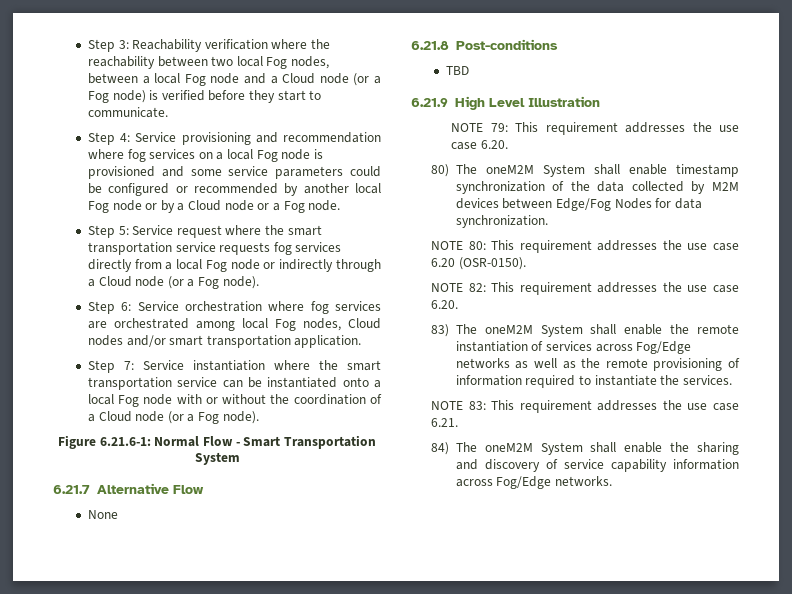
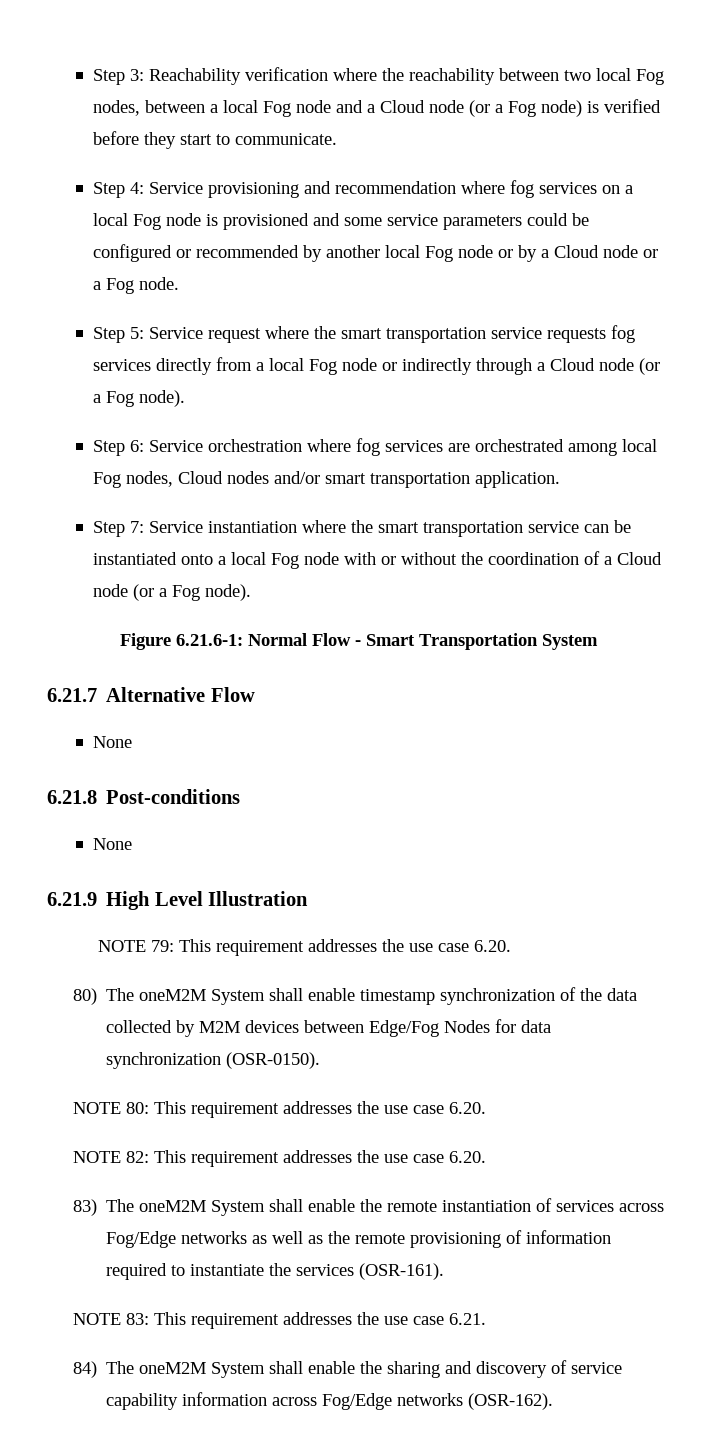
  6.21.8 Post-conditions
- TBD
+ None
- 80) The oneM2M System shall enable timestamp synchronization of the data collected by M2M devices between Edge/Fog Nodes for data synchronization.
+ 80) The oneM2M System shall enable timestamp synchronization of the data collected by M2M devices between Edge/Fog Nodes for data synchronization (OSR-0150).
- NOTE 80: This requirement addresses the use case 6.20 (OSR-0150).
+ NOTE 80: This requirement addresses the use case 6.20.
- 83) The oneM2M System shall enable the remote instantiation of services across Fog/Edge networks as well as the remote provisioning of information required to instantiate the services.
+ 83) The oneM2M System shall enable the remote instantiation of services across Fog/Edge networks as well as the remote provisioning of information required to instantiate the services (OSR-161).
- 84) The oneM2M System shall enable the sharing and discovery of service capability information across Fog/Edge networks.
+ 84) The oneM2M System shall enable the sharing and discovery of service capability information across Fog/Edge networks (OSR-162).

